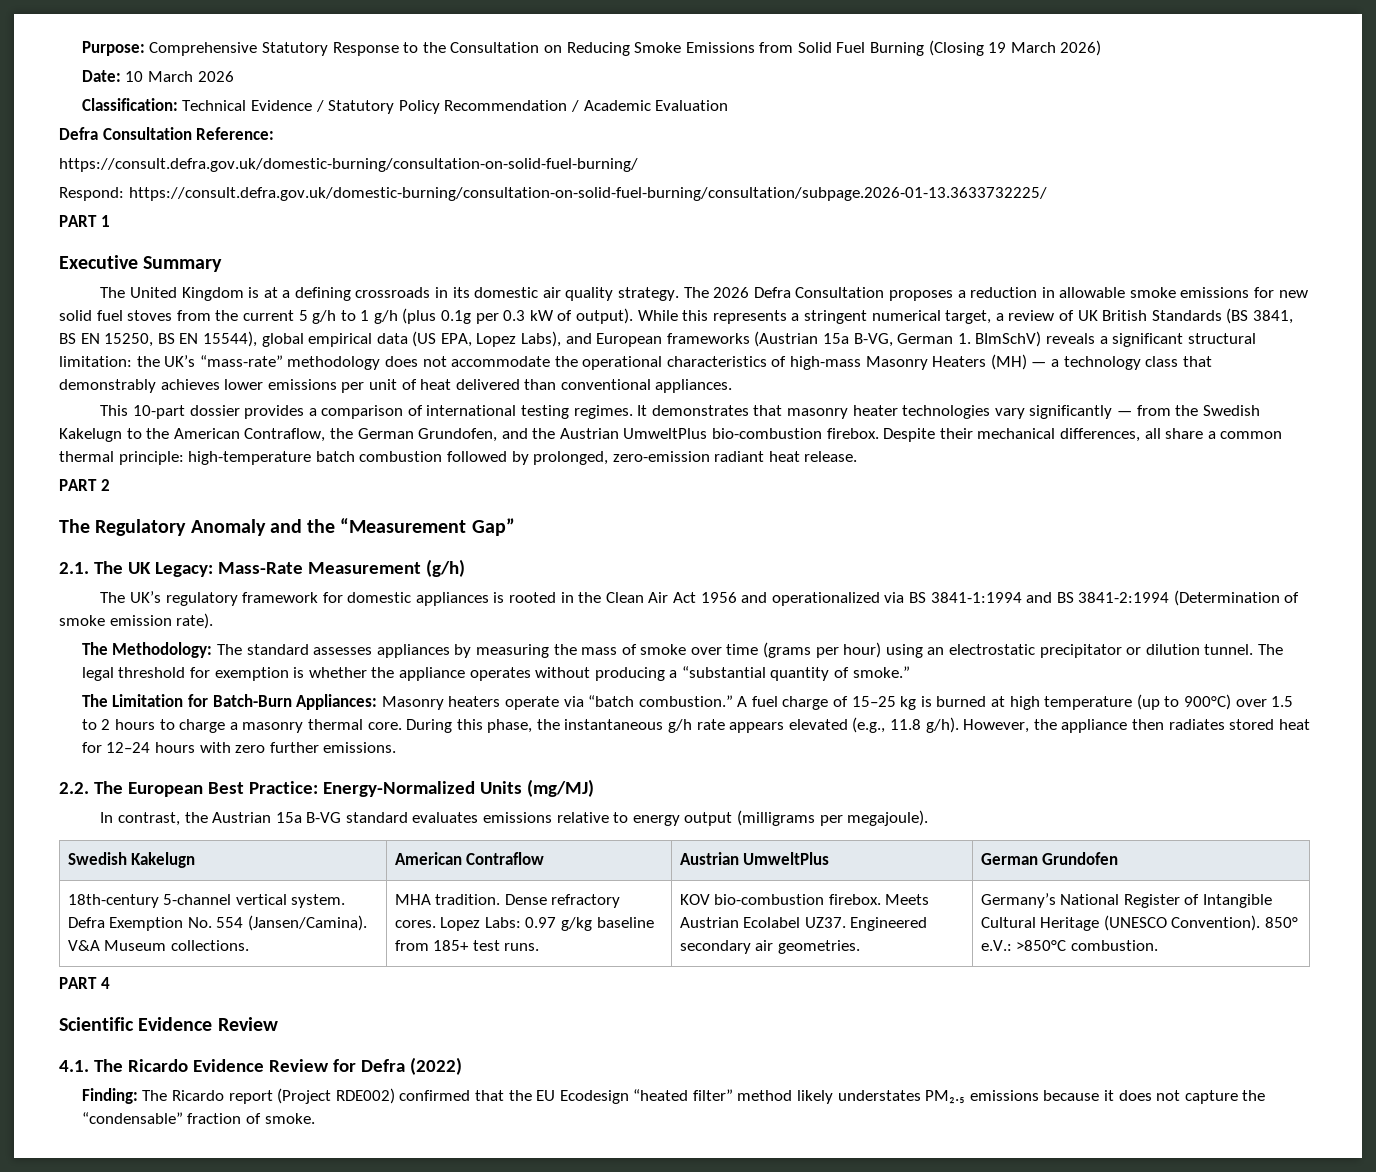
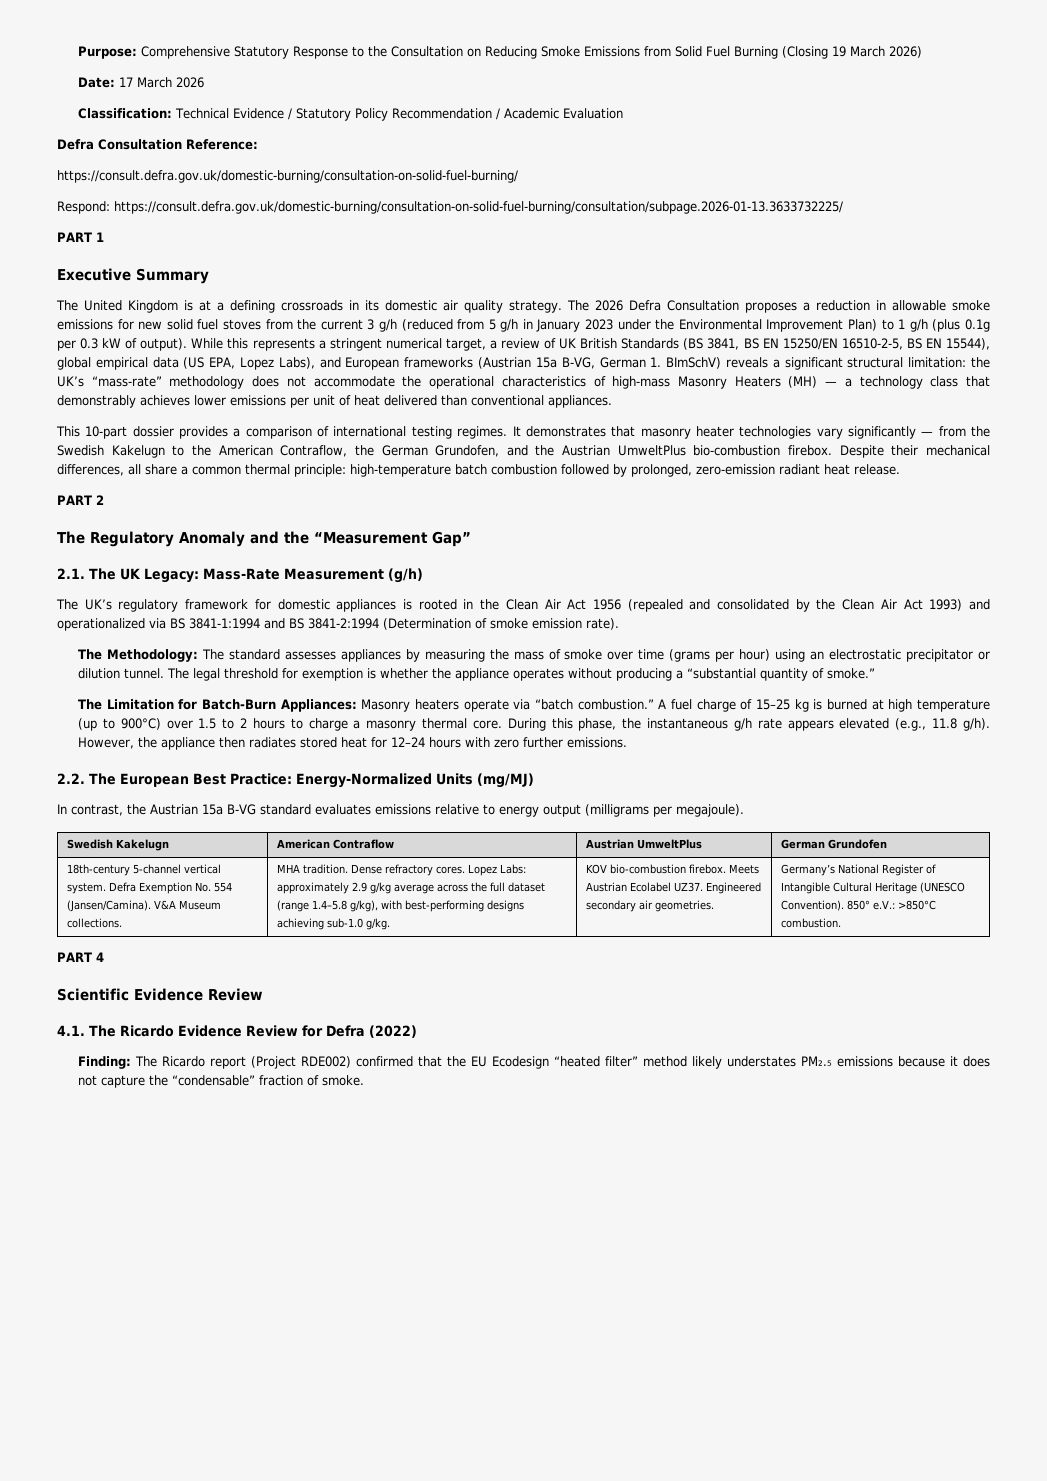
- Date: 10 March 2026
+ Date: 17 March 2026
- The 2026 Defra Consultation proposes a reduction in allowable smoke emissions for new solid fuel stoves from the current 5 g/h to 1 g/h (plus 0.1g per 0.3 kW of output).
+ The 2026 Defra Consultation proposes a reduction in allowable smoke emissions for new solid fuel stoves from the current 3 g/h (reduced from 5 g/h in January 2023 under the Environmental Improvement Plan) to 1 g/h (plus 0.1g per 0.3 kW of output).
- While this represents a stringent numerical target, a review of UK British Standards (BS 3841, BS EN 15250, BS EN 15544), global empirical data (US EPA, Lopez Labs), and European frameworks (Austrian 15a B-VG, German 1. BImSchV) reveals a significant structural limitation:
+ While this represents a stringent numerical target, a review of UK British Standards (BS 3841, BS EN 15250/EN 16510-2-5, BS EN 15544), global empirical data (US EPA, Lopez Labs), and European frameworks (Austrian 15a B-VG, German 1. BImSchV) reveals a significant structural limitation:
- The UK’s regulatory framework for domestic appliances is rooted in the Clean Air Act 1956 and operationalized via BS 3841-1:1994 and BS 3841-2:1994 (Determination of smoke emission rate).
+ The UK’s regulatory framework for domestic appliances is rooted in the Clean Air Act 1956 (repealed and consolidated by the Clean Air Act 1993) and operationalized via BS 3841-1:1994 and BS 3841-2:1994 (Determination of smoke emission rate).
- Lopez Labs: 0.97 g/kg baseline from 185+ test runs.
+ Lopez Labs: approximately 2.9 g/kg average across the full dataset (range 1.4–5.8 g/kg), with best-performing designs achieving sub-1.0 g/kg.

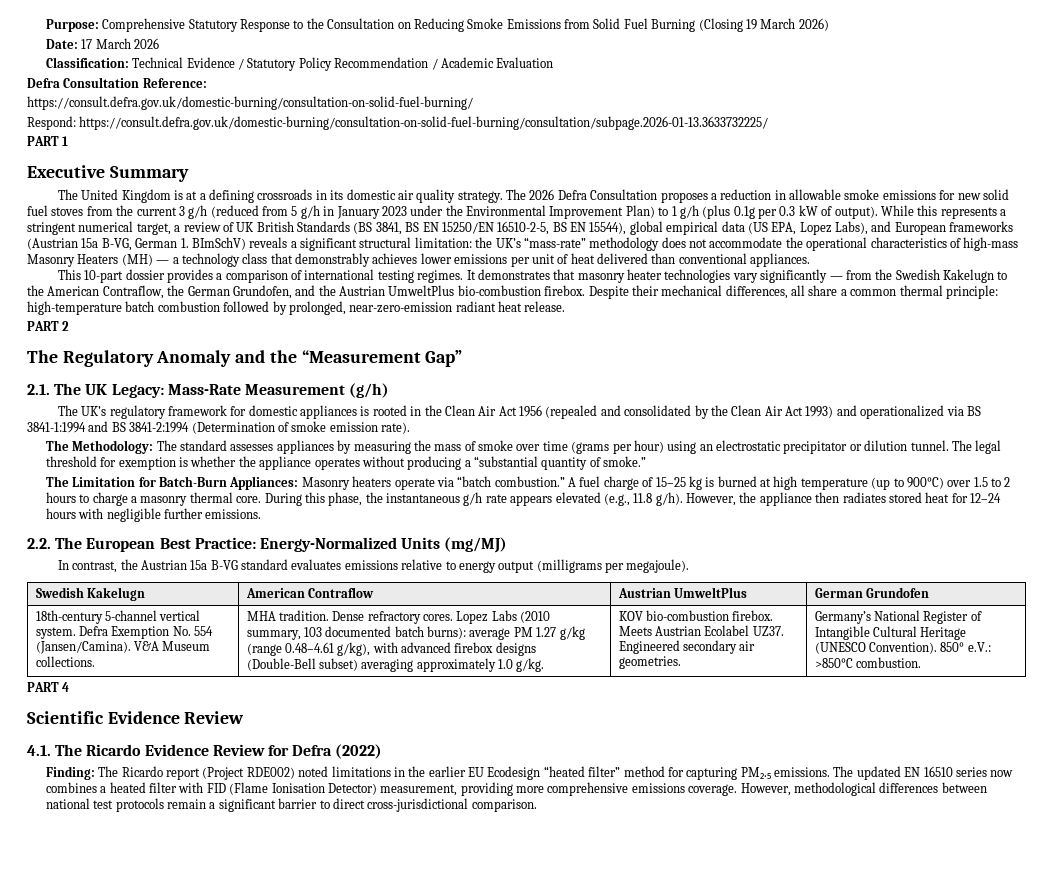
- Despite their mechanical differences, all share a common thermal principle: high-temperature batch combustion followed by prolonged, zero-emission radiant heat release.
+ Despite their mechanical differences, all share a common thermal principle: high-temperature batch combustion followed by prolonged, near-zero-emission radiant heat release.
- However, the appliance then radiates stored heat for 12–24 hours with zero further emissions.
+ However, the appliance then radiates stored heat for 12–24 hours with negligible further emissions.
- Lopez Labs: approximately 2.9 g/kg average across the full dataset (range 1.4–5.8 g/kg), with best-performing designs achieving sub-1.0 g/kg.
+ Lopez Labs (2010 summary, 103 documented batch burns): average PM 1.27 g/kg (range 0.48–4.61 g/kg), with advanced firebox designs (Double-Bell subset) averaging approximately 1.0 g/kg.
- Finding: The Ricardo report (Project RDE002) confirmed that the EU Ecodesign “heated filter” method likely understates PM₂.₅ emissions because it does not capture the “condensable” fraction of smoke.
+ Finding: The Ricardo report (Project RDE002) noted limitations in the earlier EU Ecodesign “heated filter” method for capturing PM₂.₅ emissions. The updated EN 16510 series now combines a heated filter with FID (Flame Ionisation Detector) measurement, providing more comprehensive emissions coverage. However, methodological differences between national test protocols remain a significant barrier to direct cross-jurisdictional comparison.

